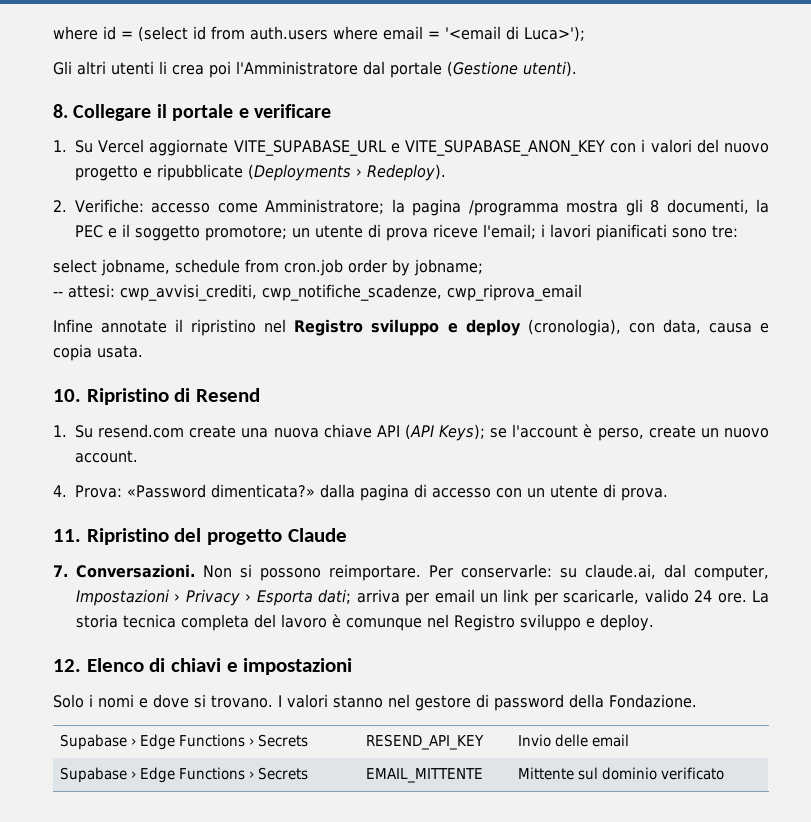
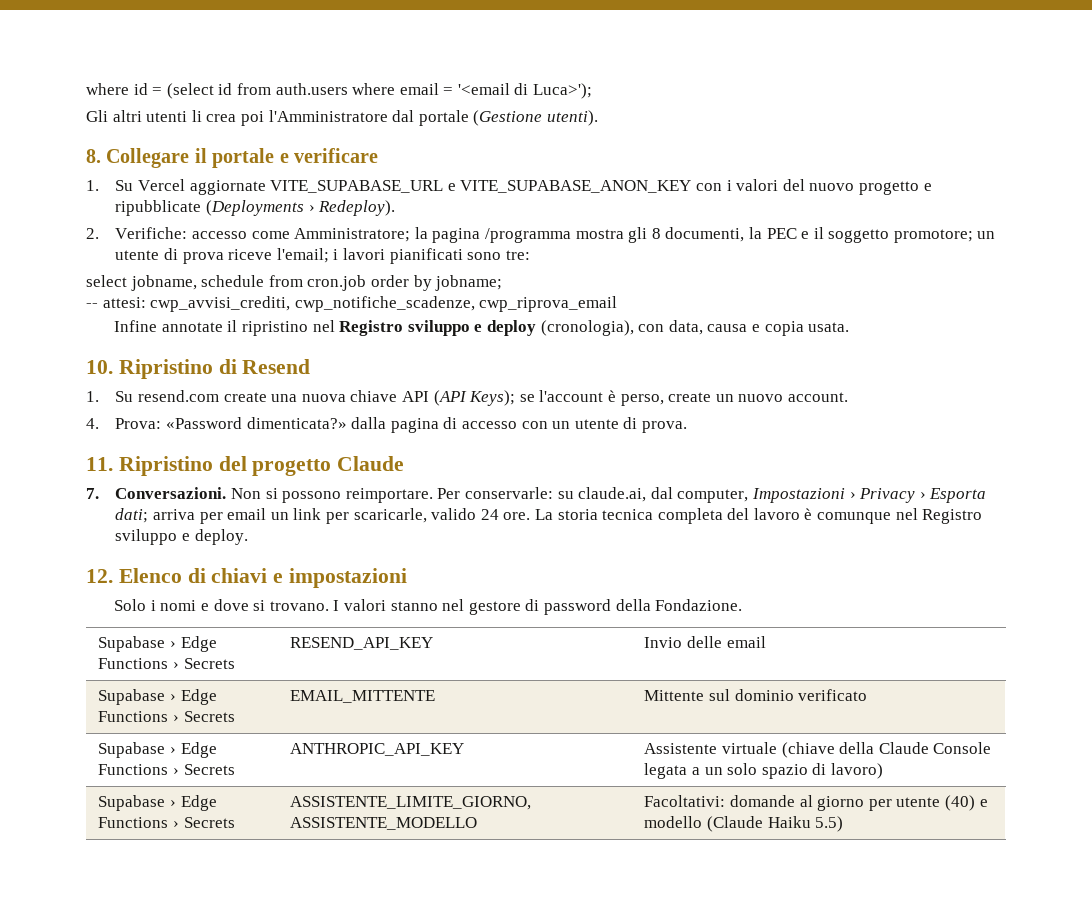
+ Supabase › Edge Functions › Secrets | ANTHROPIC_API_KEY | Assistente virtuale (chiave della Claude Console legata a un solo spazio di lavoro)
+ Supabase › Edge Functions › Secrets | ASSISTENTE_LIMITE_GIORNO, ASSISTENTE_MODELLO | Facoltativi: domande al giorno per utente (40) e modello (Claude Haiku 5.5)

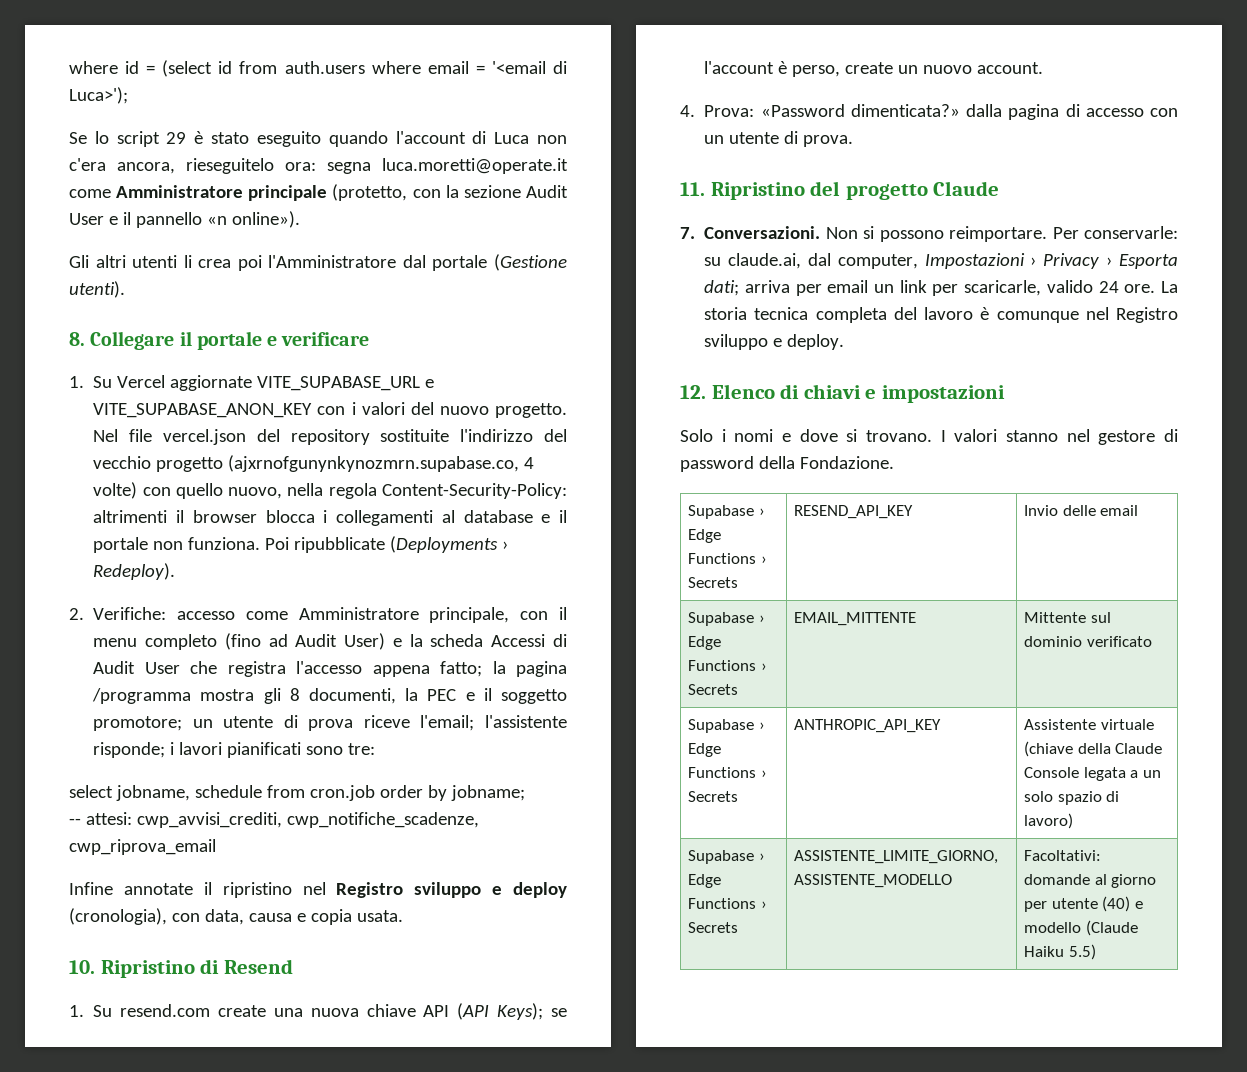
+ Se lo script 29 è stato eseguito quando l'account di Luca non c'era ancora, rieseguitelo ora: segna luca.moretti@operate.it come Amministratore principale (protetto, con la sezione Audit User e il pannello «n online»).
- 1. Su Vercel aggiornate VITE_SUPABASE_URL e VITE_SUPABASE_ANON_KEY con i valori del nuovo progetto e ripubblicate (Deployments › Redeploy).
+ 1. Su Vercel aggiornate VITE_SUPABASE_URL e VITE_SUPABASE_ANON_KEY con i valori del nuovo progetto. Nel file vercel.json del repository sostituite l'indirizzo del vecchio progetto (ajxrnofgunynkynozmrn.supabase.co, 4 volte) con quello nuovo, nella regola Content-Security-Policy: altrimenti il browser blocca i collegamenti al database e il portale non funziona. Poi ripubblicate (Deployments › Redeploy).
- 2. Verifiche: accesso come Amministratore; la pagina /programma mostra gli 8 documenti, la PEC e il soggetto promotore; un utente di prova riceve l'email; i lavori pianificati sono tre:
+ 2. Verifiche: accesso come Amministratore principale, con il menu completo (fino ad Audit User) e la scheda Accessi di Audit User che registra l'accesso appena fatto; la pagina /programma mostra gli 8 documenti, la PEC e il soggetto promotore; un utente di prova riceve l'email; l'assistente risponde; i lavori pianificati sono tre:

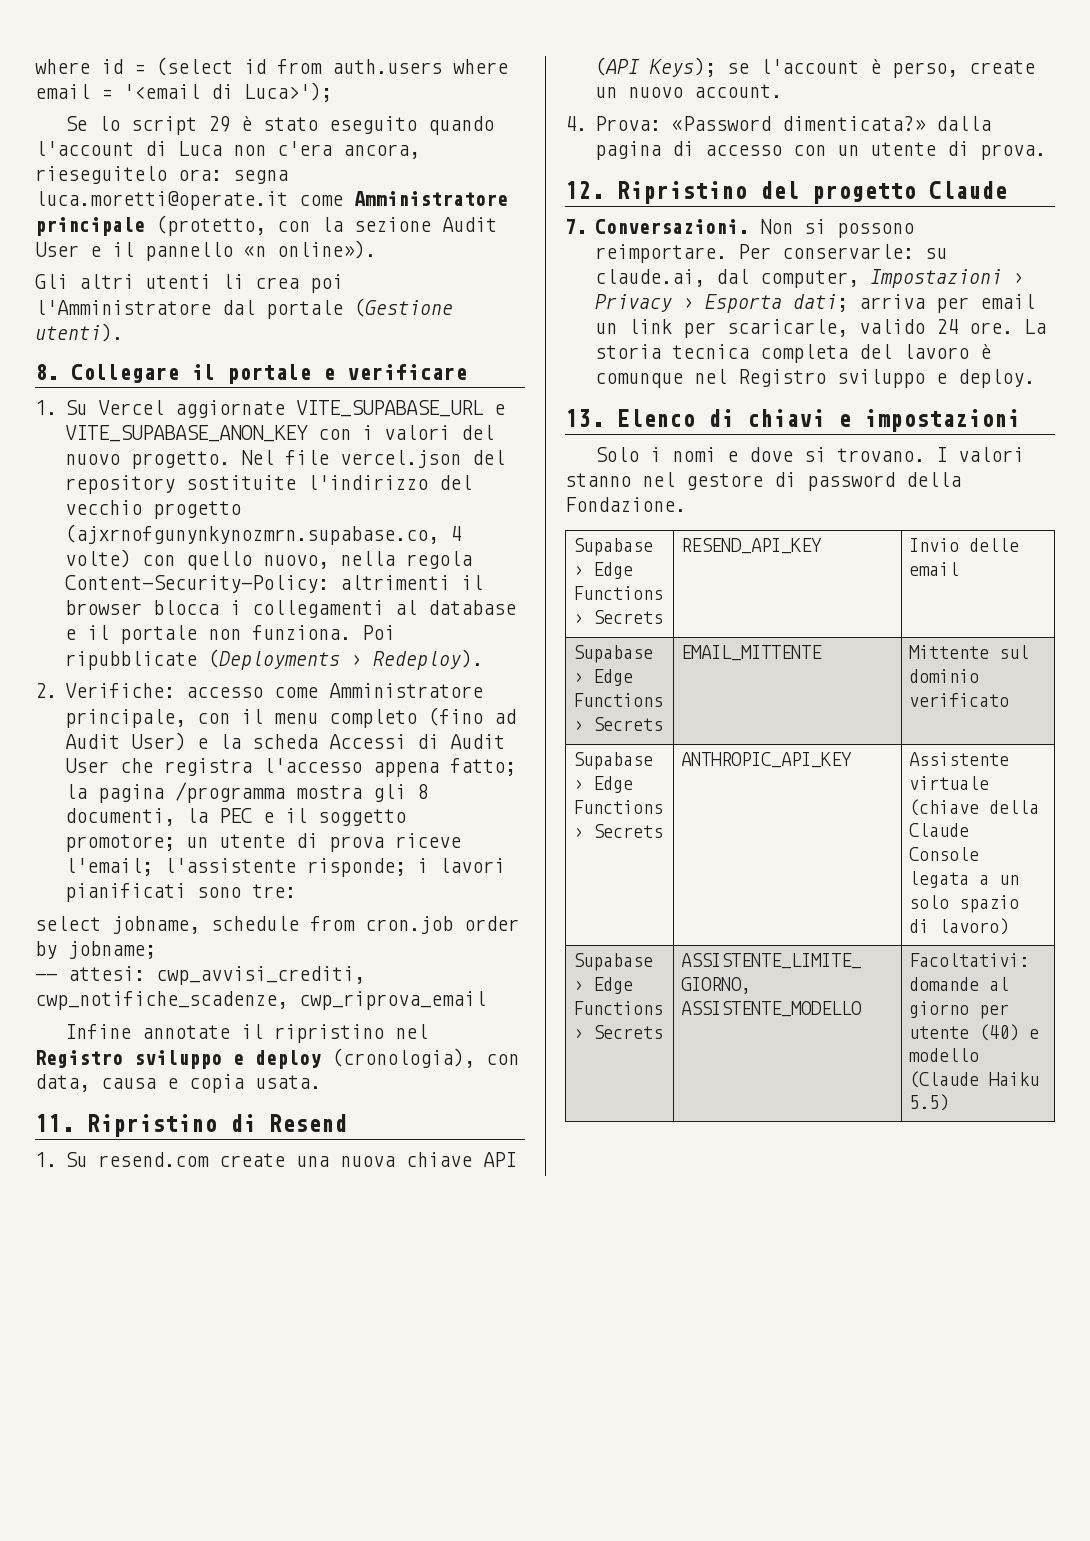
- 10. Ripristino di Resend
+ 11. Ripristino di Resend
- 11. Ripristino del progetto Claude
+ 12. Ripristino del progetto Claude
- 12. Elenco di chiavi e impostazioni
+ 13. Elenco di chiavi e impostazioni

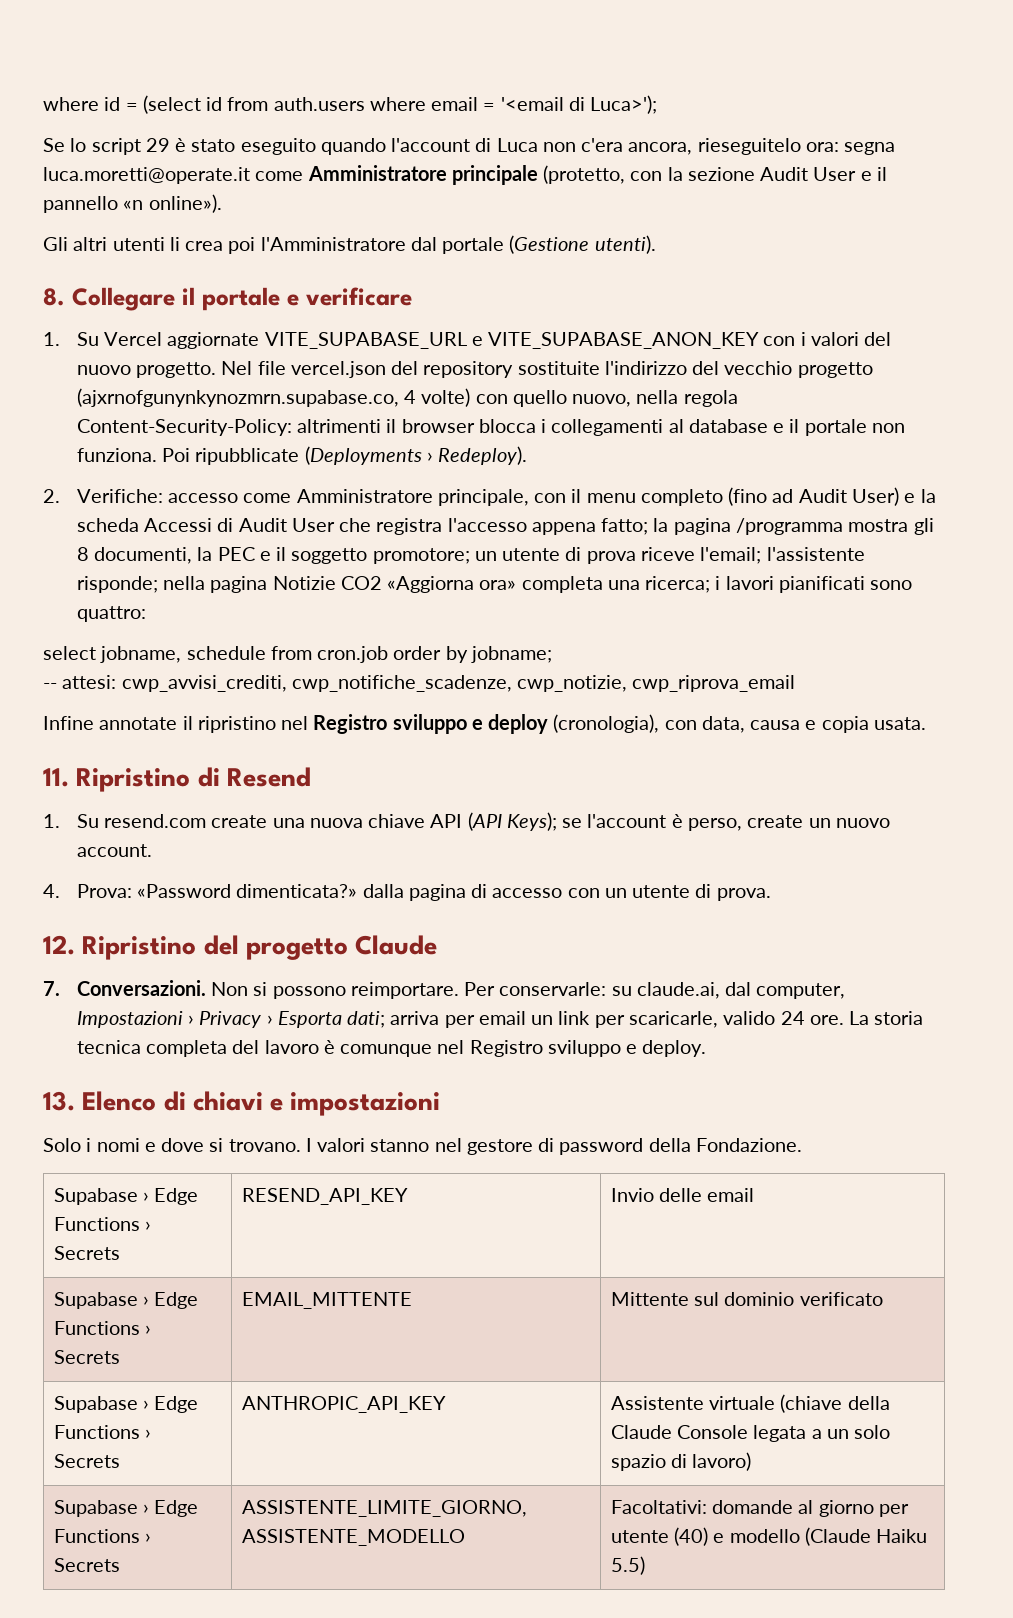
- 2. Verifiche: accesso come Amministratore principale, con il menu completo (fino ad Audit User) e la scheda Accessi di Audit User che registra l'accesso appena fatto; la pagina /programma mostra gli 8 documenti, la PEC e il soggetto promotore; un utente di prova riceve l'email; l'assistente risponde; i lavori pianificati sono tre:
+ 2. Verifiche: accesso come Amministratore principale, con il menu completo (fino ad Audit User) e la scheda Accessi di Audit User che registra l'accesso appena fatto; la pagina /programma mostra gli 8 documenti, la PEC e il soggetto promotore; un utente di prova riceve l'email; l'assistente risponde; nella pagina Notizie CO2 «Aggiorna ora» completa una ricerca; i lavori pianificati sono quattro:
- -- attesi: cwp_avvisi_crediti, cwp_notifiche_scadenze, cwp_riprova_email
+ -- attesi: cwp_avvisi_crediti, cwp_notifiche_scadenze, cwp_notizie, cwp_riprova_email

